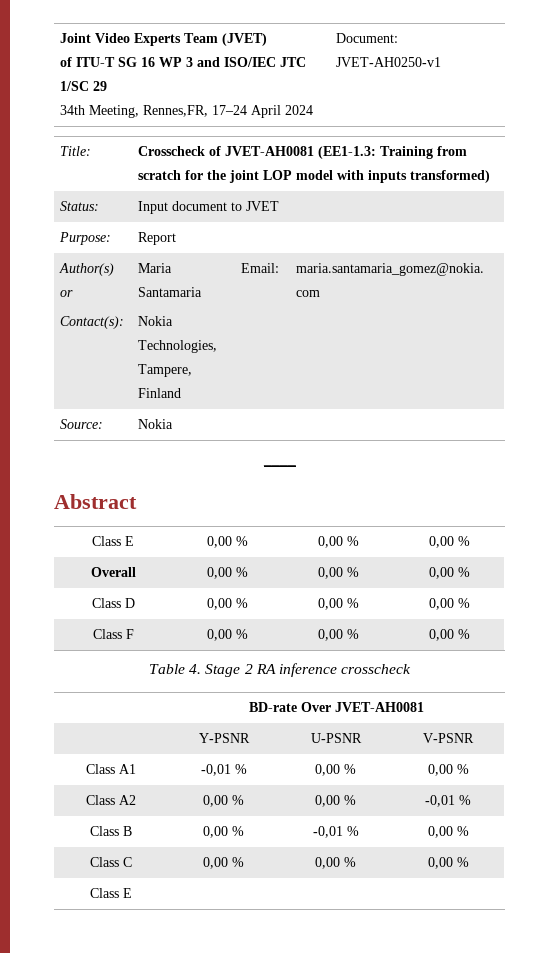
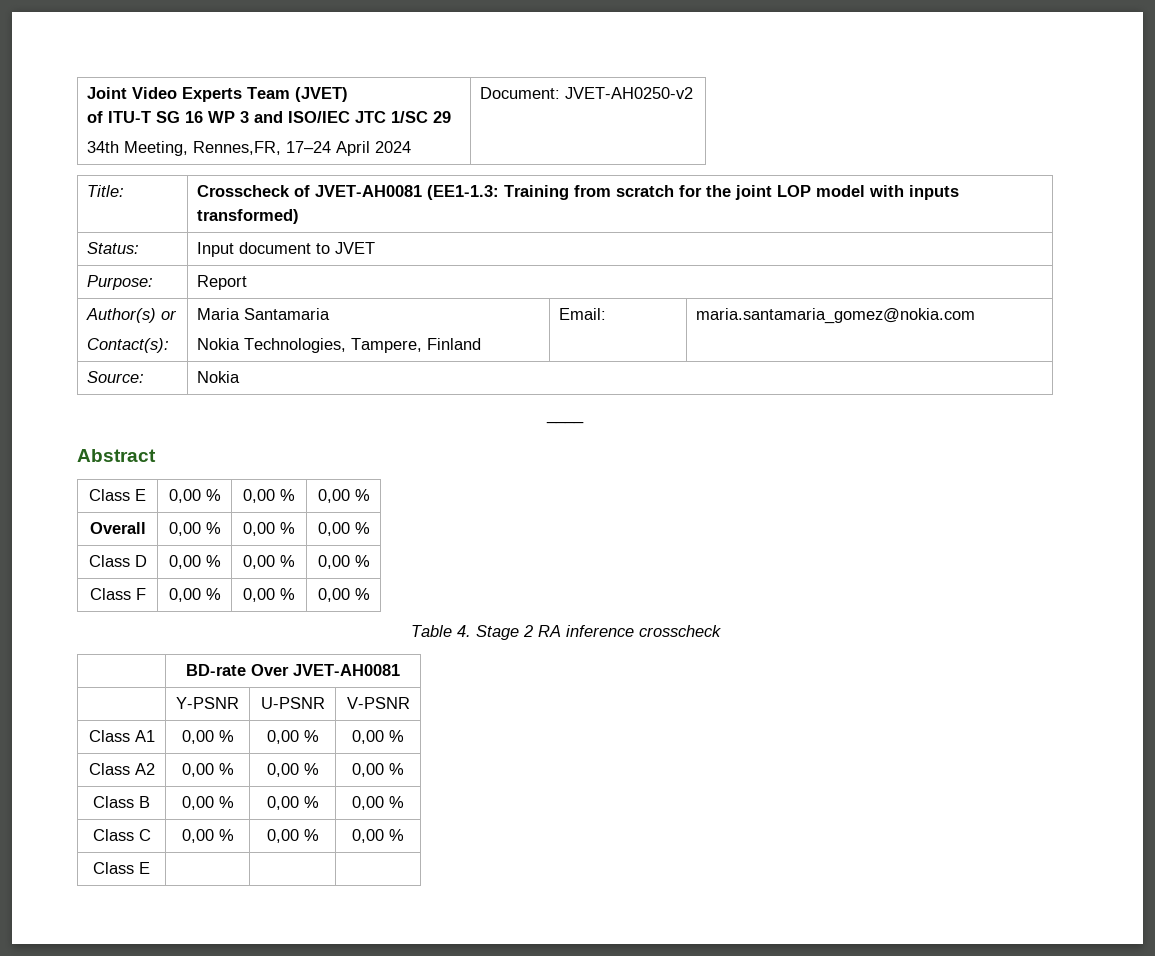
  Joint Video Experts Team (JVET)
  of ITU-T SG 16 WP 3 and ISO/IEC JTC 1/SC 29
- 34th Meeting, Rennes,FR, 17–24 April 2024 | Document: JVET-AH0250-v1
+ 34th Meeting, Rennes,FR, 17–24 April 2024 | Document: JVET-AH0250-v2
- Class A1 | -0,01 % | 0,00 % | 0,00 %
+ Class A1 | 0,00 % | 0,00 % | 0,00 %
- Class A2 | 0,00 % | 0,00 % | -0,01 %
+ Class A2 | 0,00 % | 0,00 % | 0,00 %
- Class B | 0,00 % | -0,01 % | 0,00 %
+ Class B | 0,00 % | 0,00 % | 0,00 %

